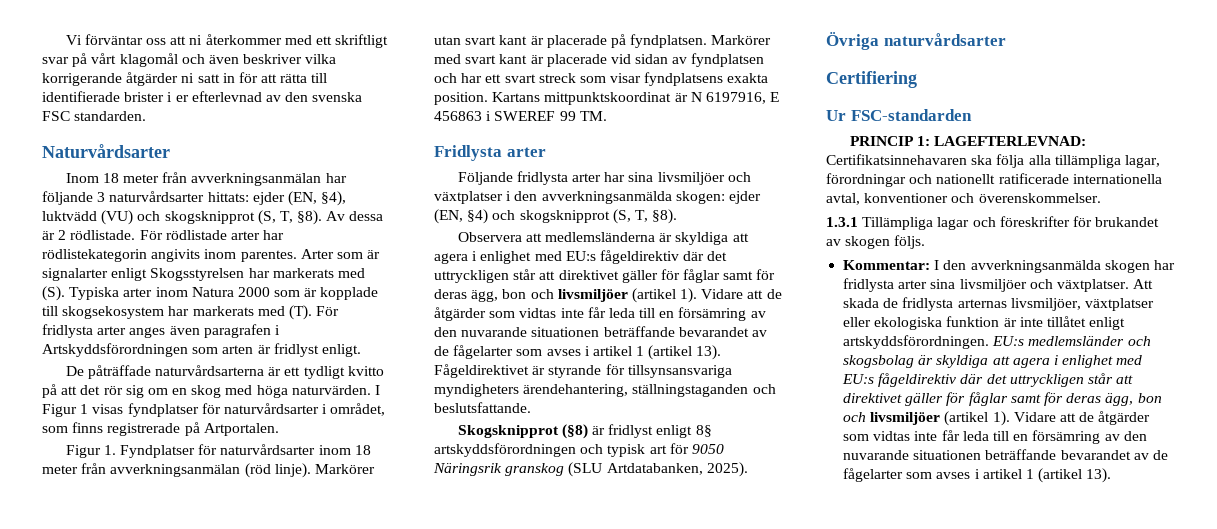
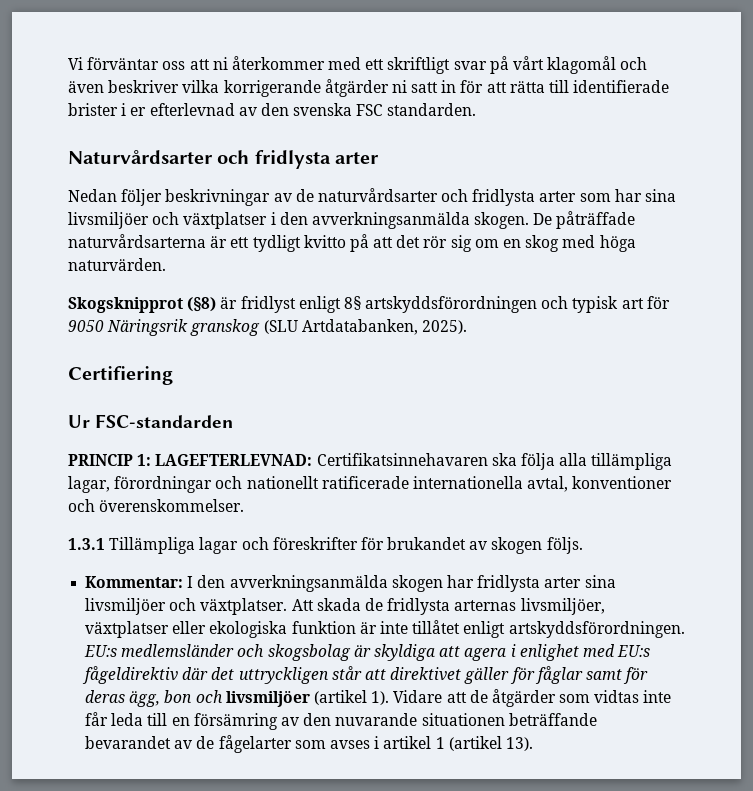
- Naturvårdsarter
- Inom 18 meter från avverkningsanmälan har följande 3 naturvårdsarter hittats: ejder (EN, §4), luktvädd (VU) och skogsknipprot (S, T, §8). Av dessa är 2 rödlistade. För rödlistade arter har rödlistekategorin angivits inom parentes. Arter som är signalarter enligt Skogsstyrelsen har markerats med (S). Typiska arter inom Natura 2000 som är kopplade till skogsekosystem har markerats med (T). För fridlysta arter anges även paragrafen i Artskyddsförordningen som arten är fridlyst enligt.
- De påträffade naturvårdsarterna är ett tydligt kvitto på att det rör sig om en skog med höga naturvärden. I Figur 1 visas fyndplatser för naturvårdsarter i området, som finns registrerade på Artportalen.
- Figur 1. Fyndplatser för naturvårdsarter inom 18 meter från avverkningsanmälan (röd linje). Markörer utan svart kant är placerade på fyndplatsen. Markörer med svart kant är placerade vid sidan av fyndplatsen och har ett svart streck som visar fyndplatsens exakta position. Kartans mittpunktskoordinat är N 6197916, E 456863 i SWEREF 99 TM.
- Fridlysta arter
- Följande fridlysta arter har sina livsmiljöer och växtplatser i den avverkningsanmälda skogen: ejder (EN, §4) och skogsknipprot (S, T, §8).
- Observera att medlemsländerna är skyldiga att agera i enlighet med EU:s fågeldirektiv där det uttryckligen står att direktivet gäller för fåglar samt för deras ägg, bon och livsmiljöer (artikel 1). Vidare att de åtgärder som vidtas inte får leda till en försämring av den nuvarande situationen beträffande bevarandet av de fågelarter som avses i artikel 1 (artikel 13). Fågeldirektivet är styrande för tillsynsansvariga myndigheters ärendehantering, ställningstaganden och beslutsfattande.
+ Naturvårdsarter och fridlysta arter
+ Nedan följer beskrivningar av de naturvårdsarter och fridlysta arter som har sina livsmiljöer och växtplatser i den avverkningsanmälda skogen. De påträffade naturvårdsarterna är ett tydligt kvitto på att det rör sig om en skog med höga naturvärden.
- Övriga naturvårdsarter

